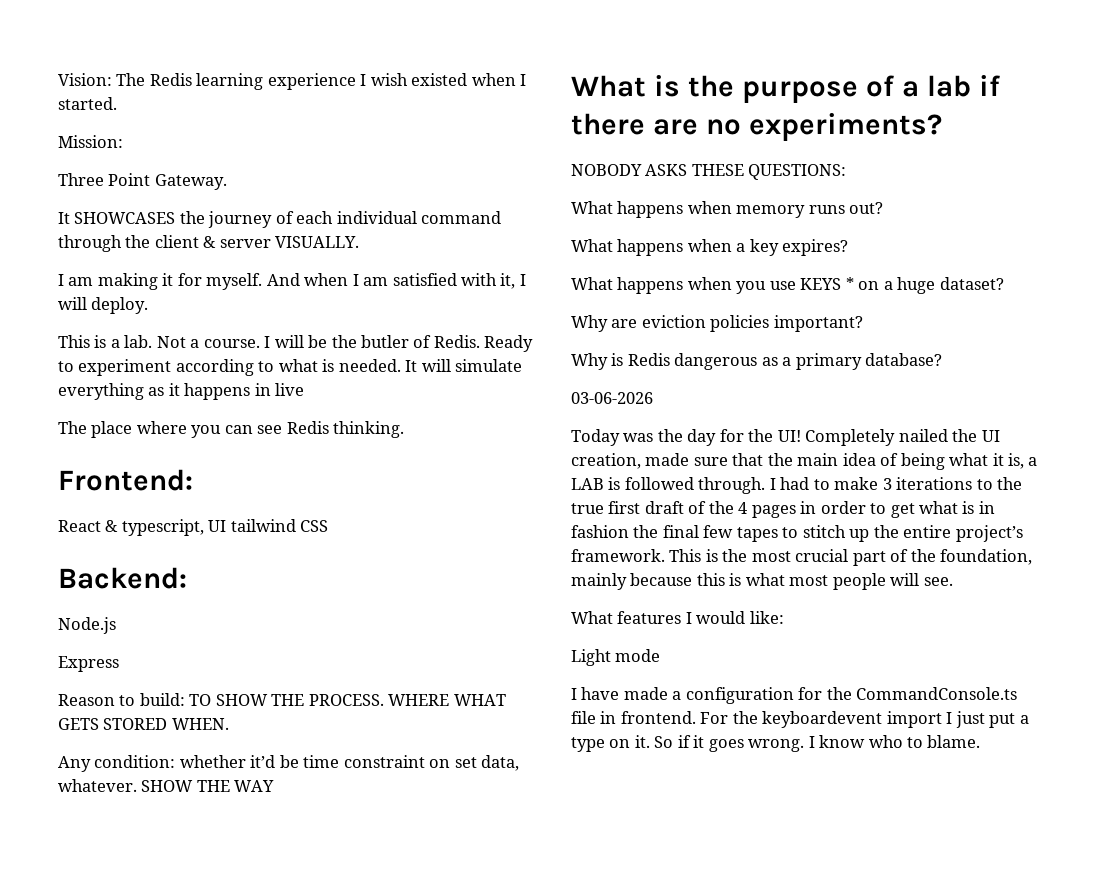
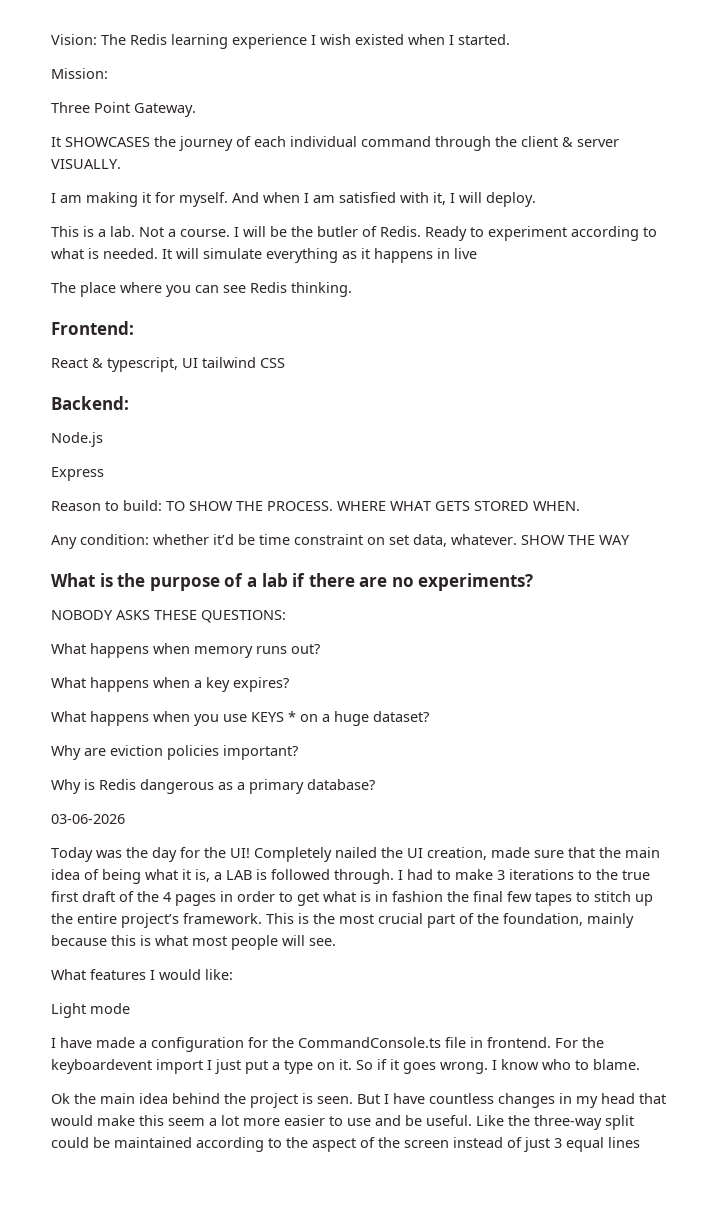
+ Ok the main idea behind the project is seen. But I have countless changes in my head that would make this seem a lot more easier to use and be useful. Like the three-way split could be maintained according to the aspect of the screen instead of just 3 equal lines

